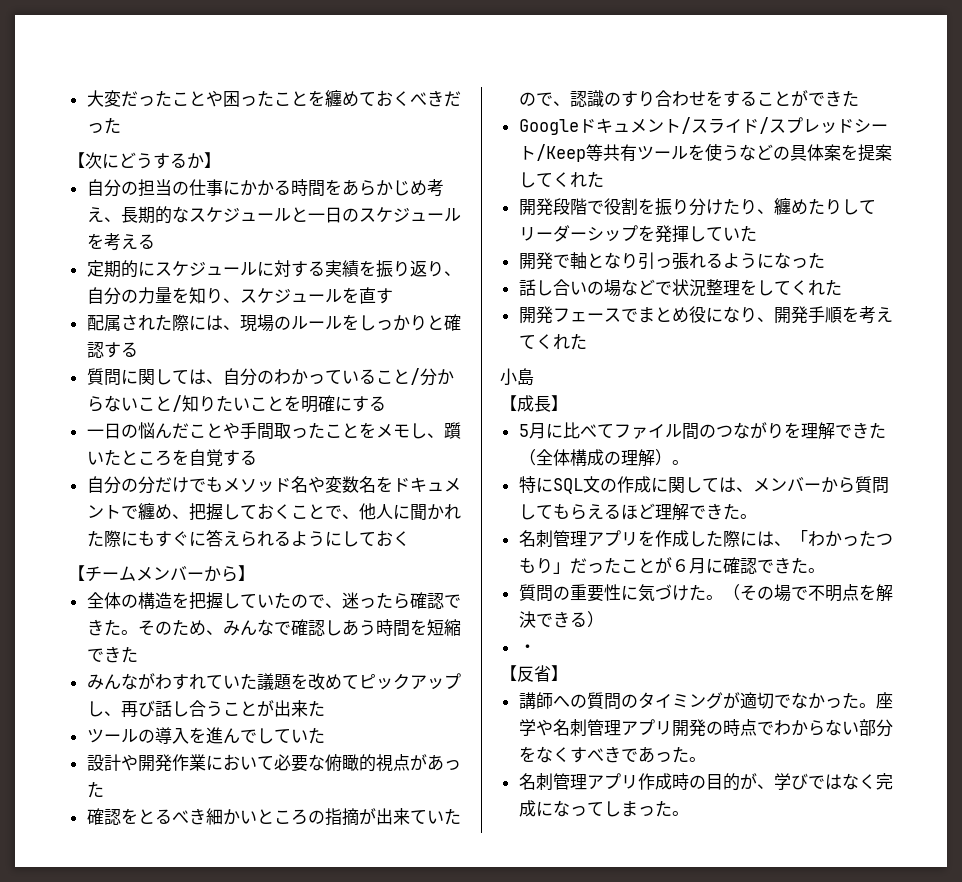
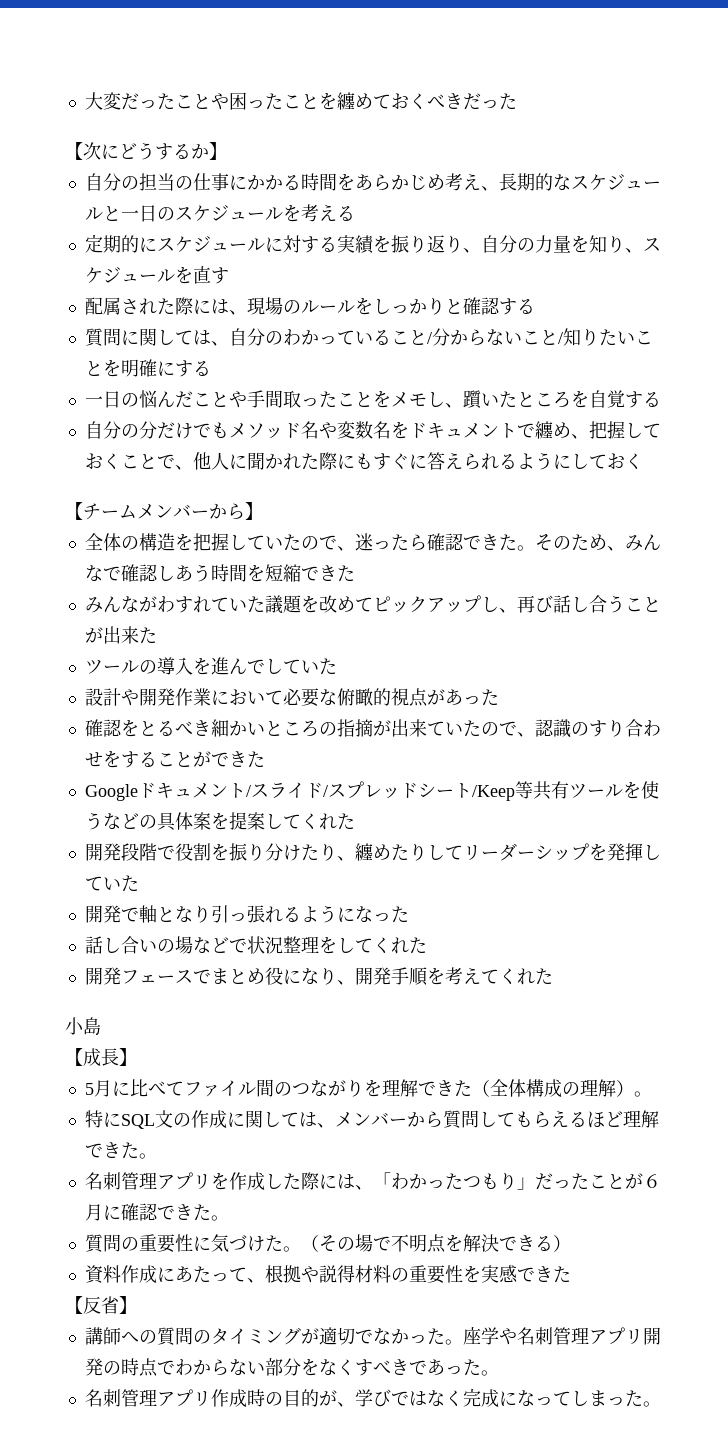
- ・
+ 資料作成にあたって、根拠や説得材料の重要性を実感できた

